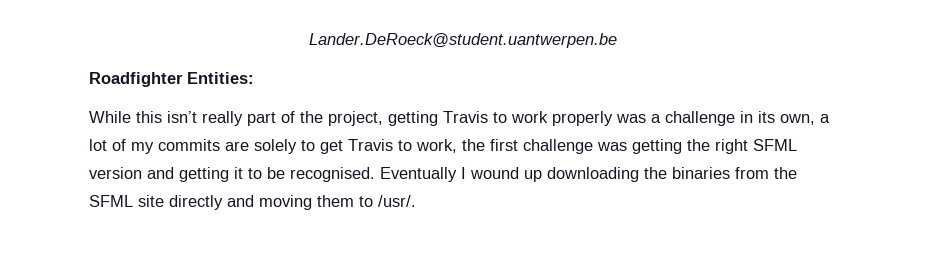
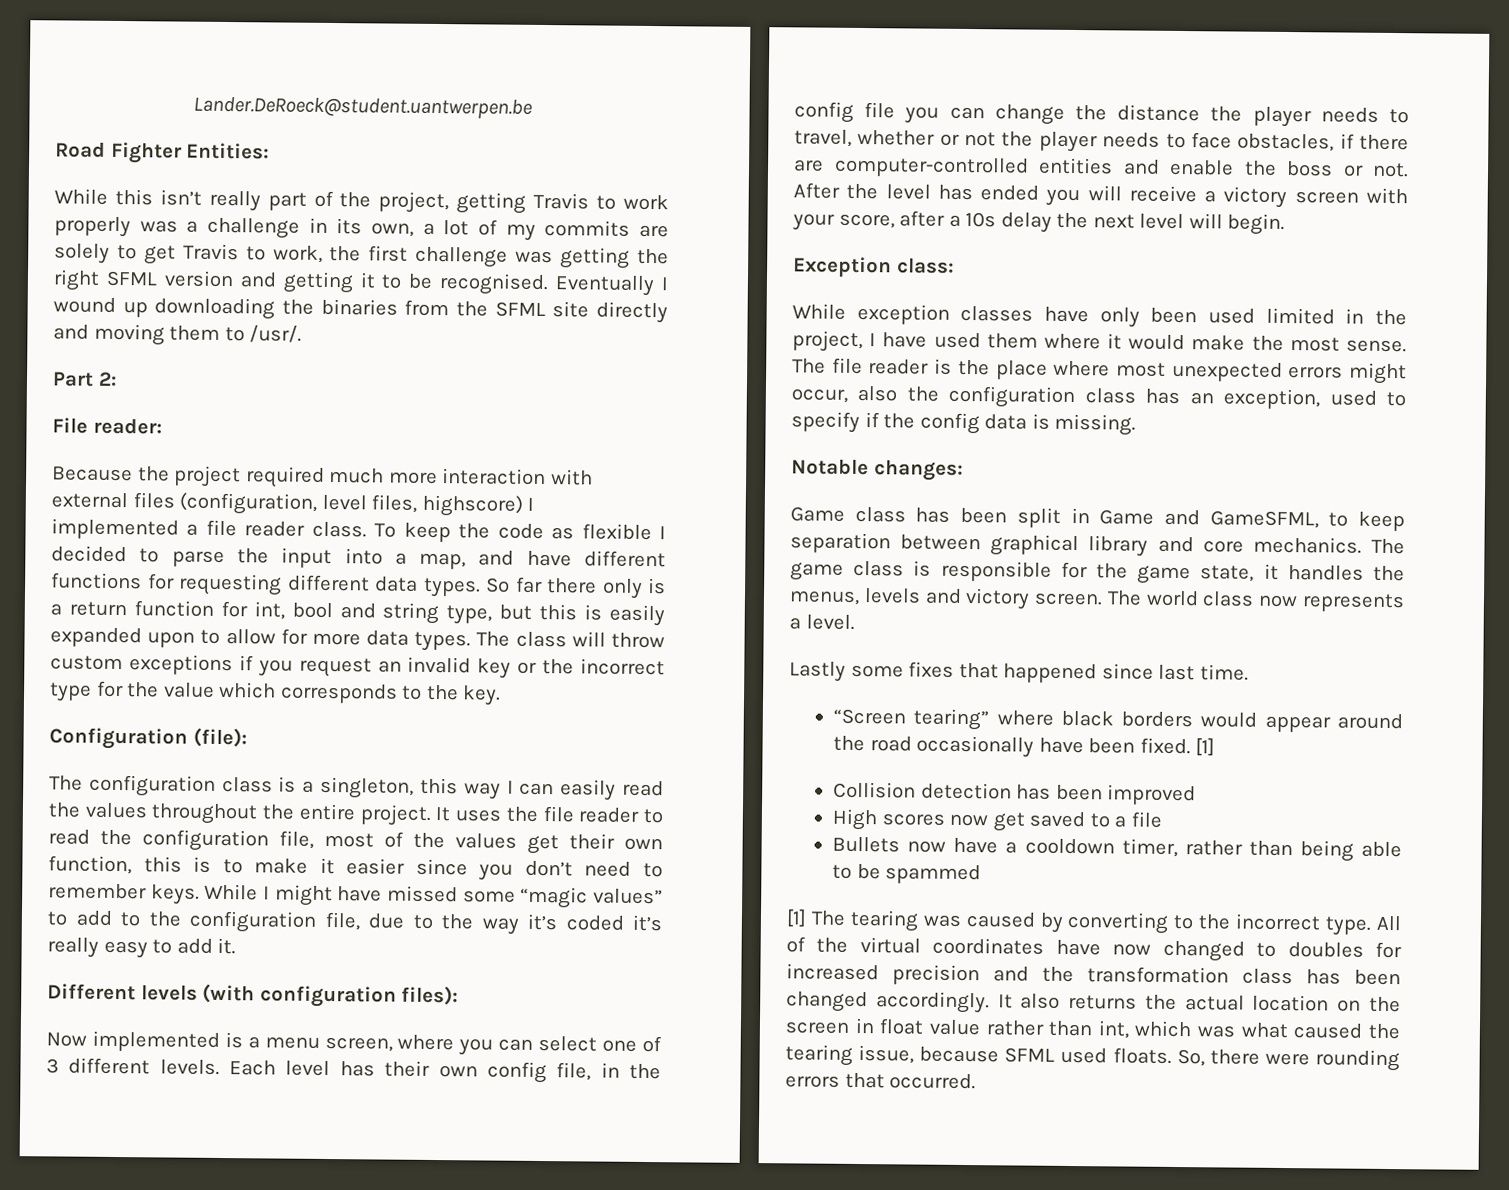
- Roadfighter Entities:
+ Road Fighter Entities:
+ Part 2:
+ File reader:
+ Because the project required much more interaction with external files (configuration, level files, highscore) I implemented a file reader class. To keep the code as flexible I decided to parse the input into a map, and have different functions for requesting different data types. So far there only is a return function for int, bool and string type, but this is easily expanded upon to allow for more data types. The class will throw custom exceptions if you request an invalid key or the incorrect type for the value which corresponds to the key.
+ Configuration (file):
+ The configuration class is a singleton, this way I can easily read the values throughout the entire project. It uses the file reader to read the configuration file, most of the values get their own function, this is to make it easier since you don’t need to remember keys. While I might have missed some “magic values” to add to the configuration file, due to the way it’s coded it’s really easy to add it.
+ Different levels (with configuration files):
+ Now implemented is a menu screen, where you can select one of 3 different levels. Each level has their own config file, in the config file you can change the distance the player needs to travel, whether or not the player needs to face obstacles, if there are computer-controlled entities and enable the boss or not. After the level has ended you will receive a victory screen with your score, after a 10s delay the next level will begin.
+ Exception class:
+ While exception classes have only been used limited in the project, I have used them where it would make the most sense. The file reader is the place where most unexpected errors might occur, also the configuration class has an exception, used to specify if the config data is missing.
+ Notable changes:
+ Game class has been split in Game and GameSFML, to keep separation between graphical library and core mechanics. The game class is responsible for the game state, it handles the menus, levels and victory screen. The world class now represents a level.
+ Lastly some fixes that happened since last time.
+ “Screen tearing” where black borders would appear around the road occasionally have been fixed. [1]
+ Collision detection has been improved
+ High scores now get saved to a file
+ Bullets now have a cooldown timer, rather than being able to be spammed
+ [1] The tearing was caused by converting to the incorrect type. All of the virtual coordinates have now changed to doubles for increased precision and the transformation class has been changed accordingly. It also returns the actual location on the screen in float value rather than int, which was what caused the tearing issue, because SFML used floats. So, there were rounding errors that occurred.

